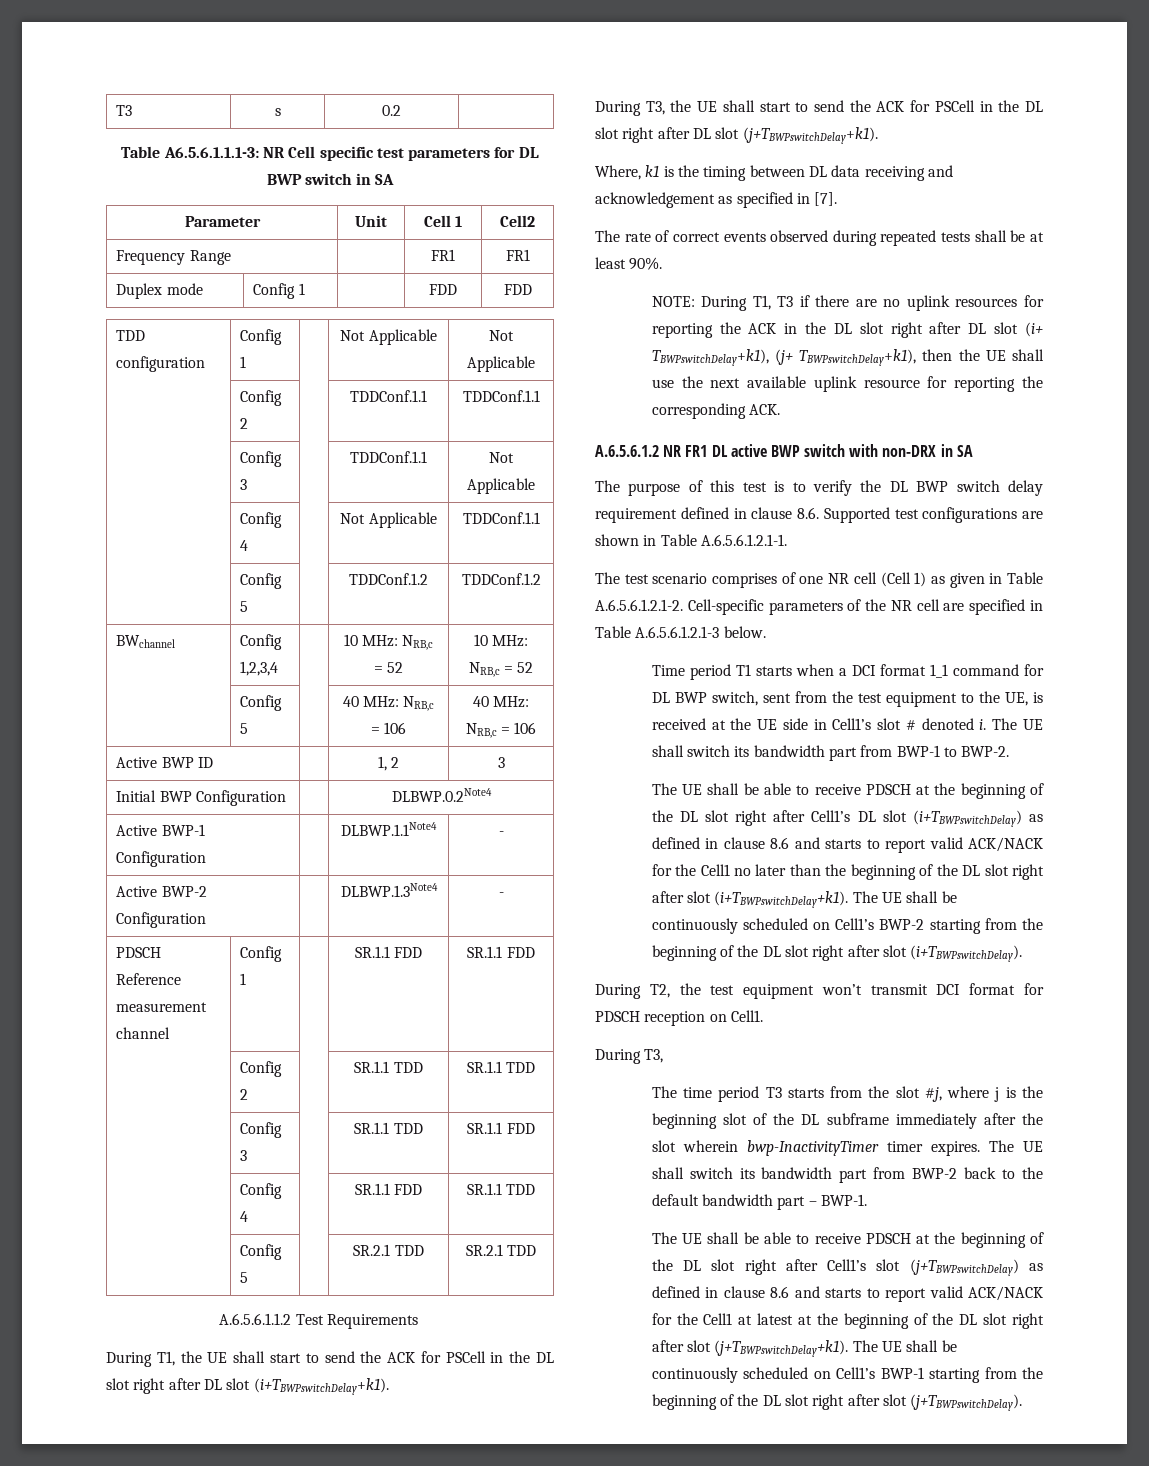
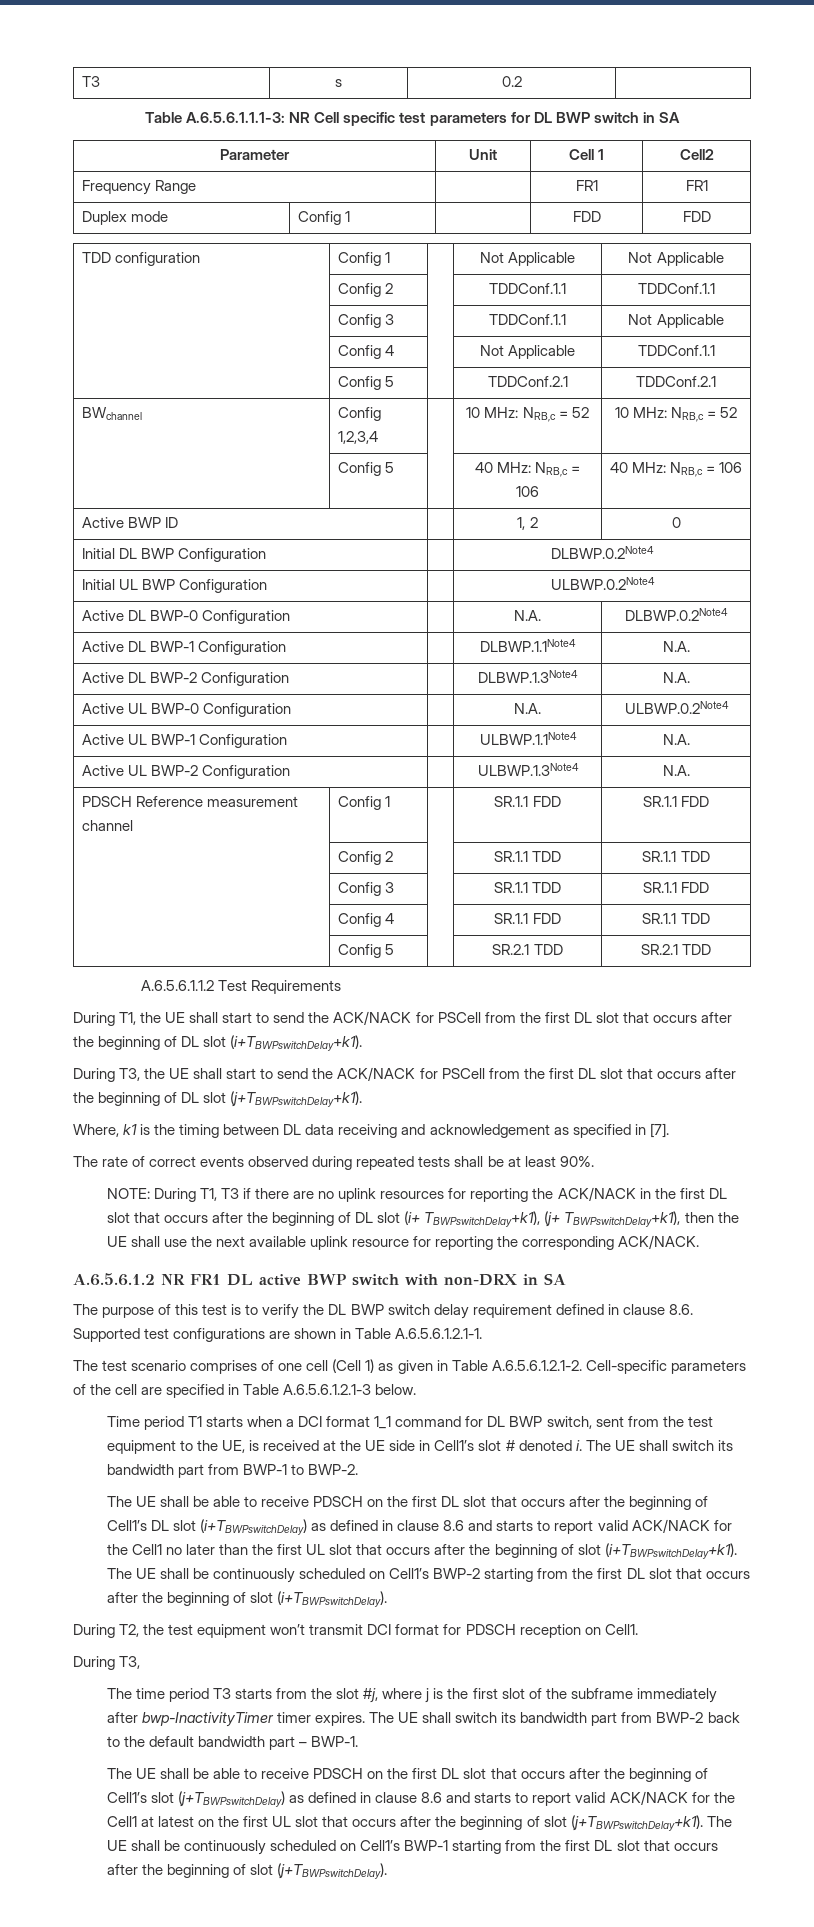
- Table A6.5.6.1.1.1-3: NR Cell specific test parameters for DL BWP switch in SA
+ Table A.6.5.6.1.1.1-3: NR Cell specific test parameters for DL BWP switch in SA
- | Config 5 | | TDDConf.1.2 | TDDConf.1.2
+ | Config 5 | | TDDConf.2.1 | TDDConf.2.1
- Active BWP ID | | 1, 2 | 3
- Initial BWP Configuration | | DLBWP.0.2Note4
+ Active BWP ID | | 1, 2 | 0
+ Initial DL BWP Configuration | | DLBWP.0.2Note4
- Active BWP-1 Configuration | | DLBWP.1.1Note4 | -
- Active BWP-2 Configuration | | DLBWP.1.3Note4 | -
+ Initial UL BWP Configuration | | ULBWP.0.2Note4
+ Active DL BWP-0 Configuration | | N.A. | DLBWP.0.2Note4
+ Active DL BWP-1 Configuration | | DLBWP.1.1Note4 | N.A.
+ Active DL BWP-2 Configuration | | DLBWP.1.3Note4 | N.A.
+ Active UL BWP-0 Configuration | | N.A. | ULBWP.0.2Note4
+ Active UL BWP-1 Configuration | | ULBWP.1.1Note4 | N.A.
+ Active UL BWP-2 Configuration | | ULBWP.1.3Note4 | N.A.
- During T1, the UE shall start to send the ACK for PSCell in the DL slot right after DL slot (i+TBWPswitchDelay+k1).
+ During T1, the UE shall start to send the ACK/NACK for PSCell from the first DL slot that occurs after the beginning of DL slot (i+TBWPswitchDelay+k1).
- During T3, the UE shall start to send the ACK for PSCell in the DL slot right after DL slot (j+TBWPswitchDelay+k1).
+ During T3, the UE shall start to send the ACK/NACK for PSCell from the first DL slot that occurs after the beginning of DL slot (j+TBWPswitchDelay+k1).
- NOTE: During T1, T3 if there are no uplink resources for reporting the ACK in the DL slot right after DL slot (i+ TBWPswitchDelay+k1), (j+ TBWPswitchDelay+k1), then the UE shall use the next available uplink resource for reporting the corresponding ACK.
+ NOTE: During T1, T3 if there are no uplink resources for reporting the ACK/NACK in the first DL slot that occurs after the beginning of DL slot (i+ TBWPswitchDelay+k1), (j+ TBWPswitchDelay+k1), then the UE shall use the next available uplink resource for reporting the corresponding ACK/NACK.
- The test scenario comprises of one NR cell (Cell 1) as given in Table A.6.5.6.1.2.1-2. Cell-specific parameters of the NR cell are specified in Table A.6.5.6.1.2.1-3 below.
+ The test scenario comprises of one cell (Cell 1) as given in Table A.6.5.6.1.2.1-2. Cell-specific parameters of the cell are specified in Table A.6.5.6.1.2.1-3 below.
- The UE shall be able to receive PDSCH at the beginning of the DL slot right after Cell1’s DL slot (i+TBWPswitchDelay) as defined in clause 8.6 and starts to report valid ACK/NACK for the Cell1 no later than the beginning of the DL slot right after slot (i+TBWPswitchDelay+k1).
+ The UE shall be able to receive PDSCH on the first DL slot that occurs after the beginning of Cell1’s DL slot (i+TBWPswitchDelay) as defined in clause 8.6 and starts to report valid ACK/NACK for the Cell1 no later than the first UL slot that occurs after the beginning of slot (i+TBWPswitchDelay+k1).
- The UE shall be continuously scheduled on Cell1’s BWP-2 starting from the beginning of the DL slot right after slot (i+TBWPswitchDelay).
+ The UE shall be continuously scheduled on Cell1’s BWP-2 starting from the first DL slot that occurs after the beginning of slot (i+TBWPswitchDelay).
- The time period T3 starts from the slot #j, where j is the beginning slot of the DL subframe immediately after the slot wherein bwp-InactivityTimer timer expires.
+ The time period T3 starts from the slot #j, where j is the first slot of the subframe immediately after bwp-InactivityTimer timer expires.
- The UE shall be able to receive PDSCH at the beginning of the DL slot right after Cell1’s slot (j+TBWPswitchDelay) as defined in clause 8.6 and starts to report valid ACK/NACK for the Cell1 at latest at the beginning of the DL slot right after slot (j+TBWPswitchDelay+k1).
+ The UE shall be able to receive PDSCH on the first DL slot that occurs after the beginning of Cell1’s slot (j+TBWPswitchDelay) as defined in clause 8.6 and starts to report valid ACK/NACK for the Cell1 at latest on the first UL slot that occurs after the beginning of slot (j+TBWPswitchDelay+k1).
- The UE shall be continuously scheduled on Cell1’s BWP-1 starting from the beginning of the DL slot right after slot (j+TBWPswitchDelay).
+ The UE shall be continuously scheduled on Cell1’s BWP-1 starting from the first DL slot that occurs after the beginning of slot (j+TBWPswitchDelay).

